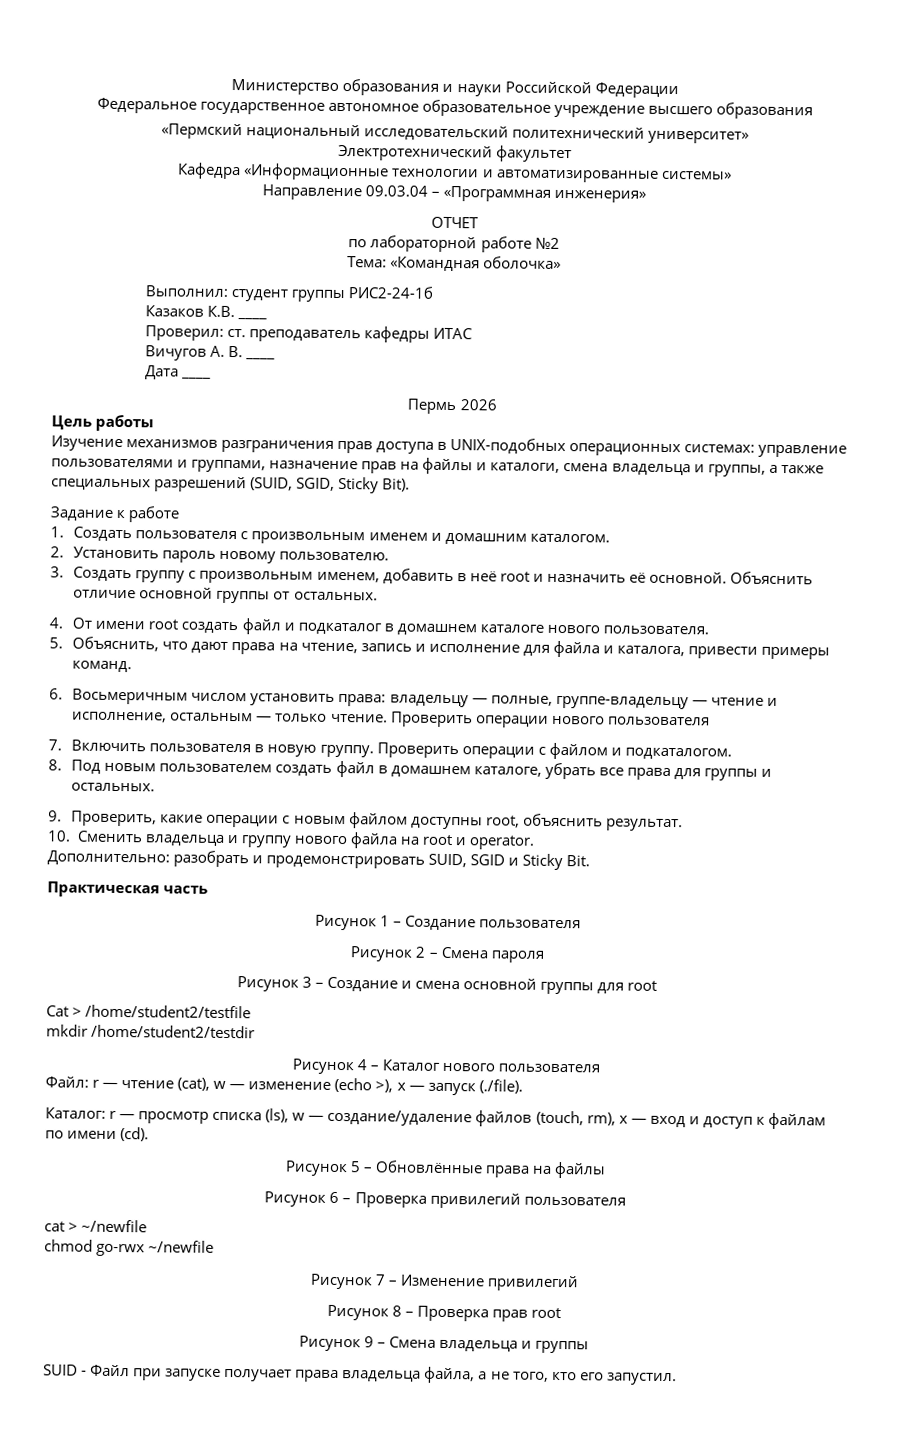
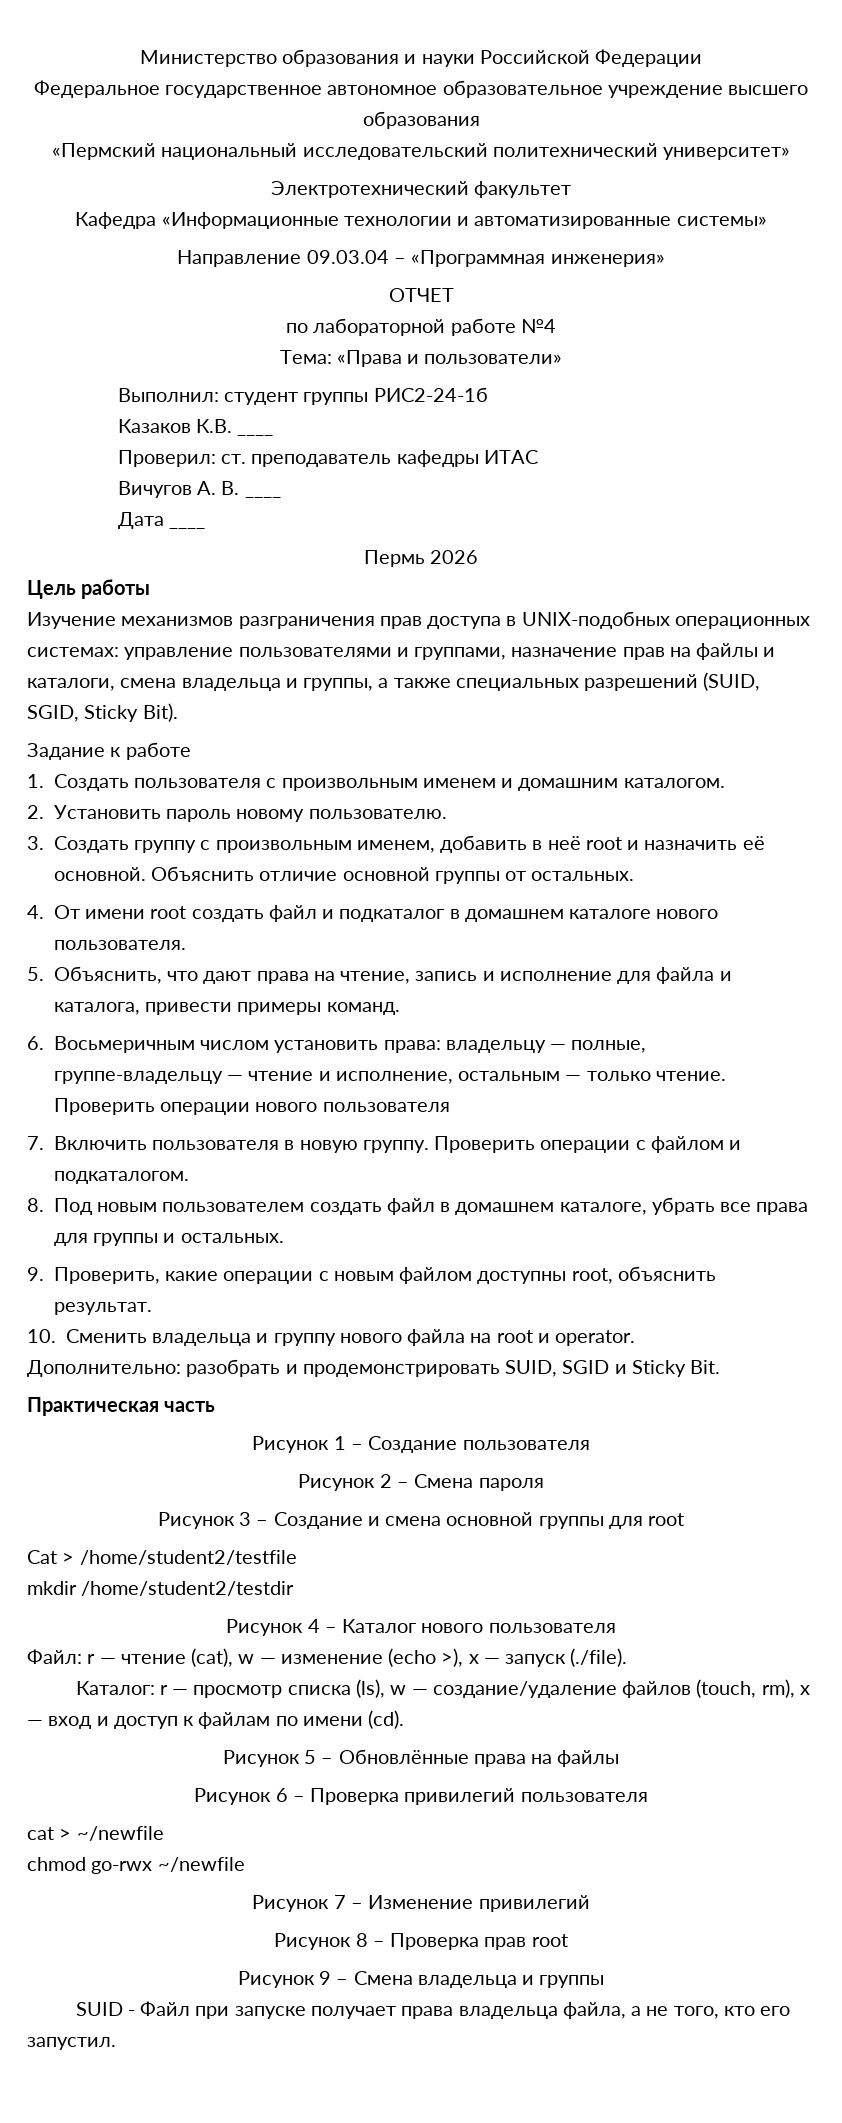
- по лабораторной работе №2
+ по лабораторной работе №4
- Тема: «Командная оболочка»
+ Тема: «Права и пользователи»

